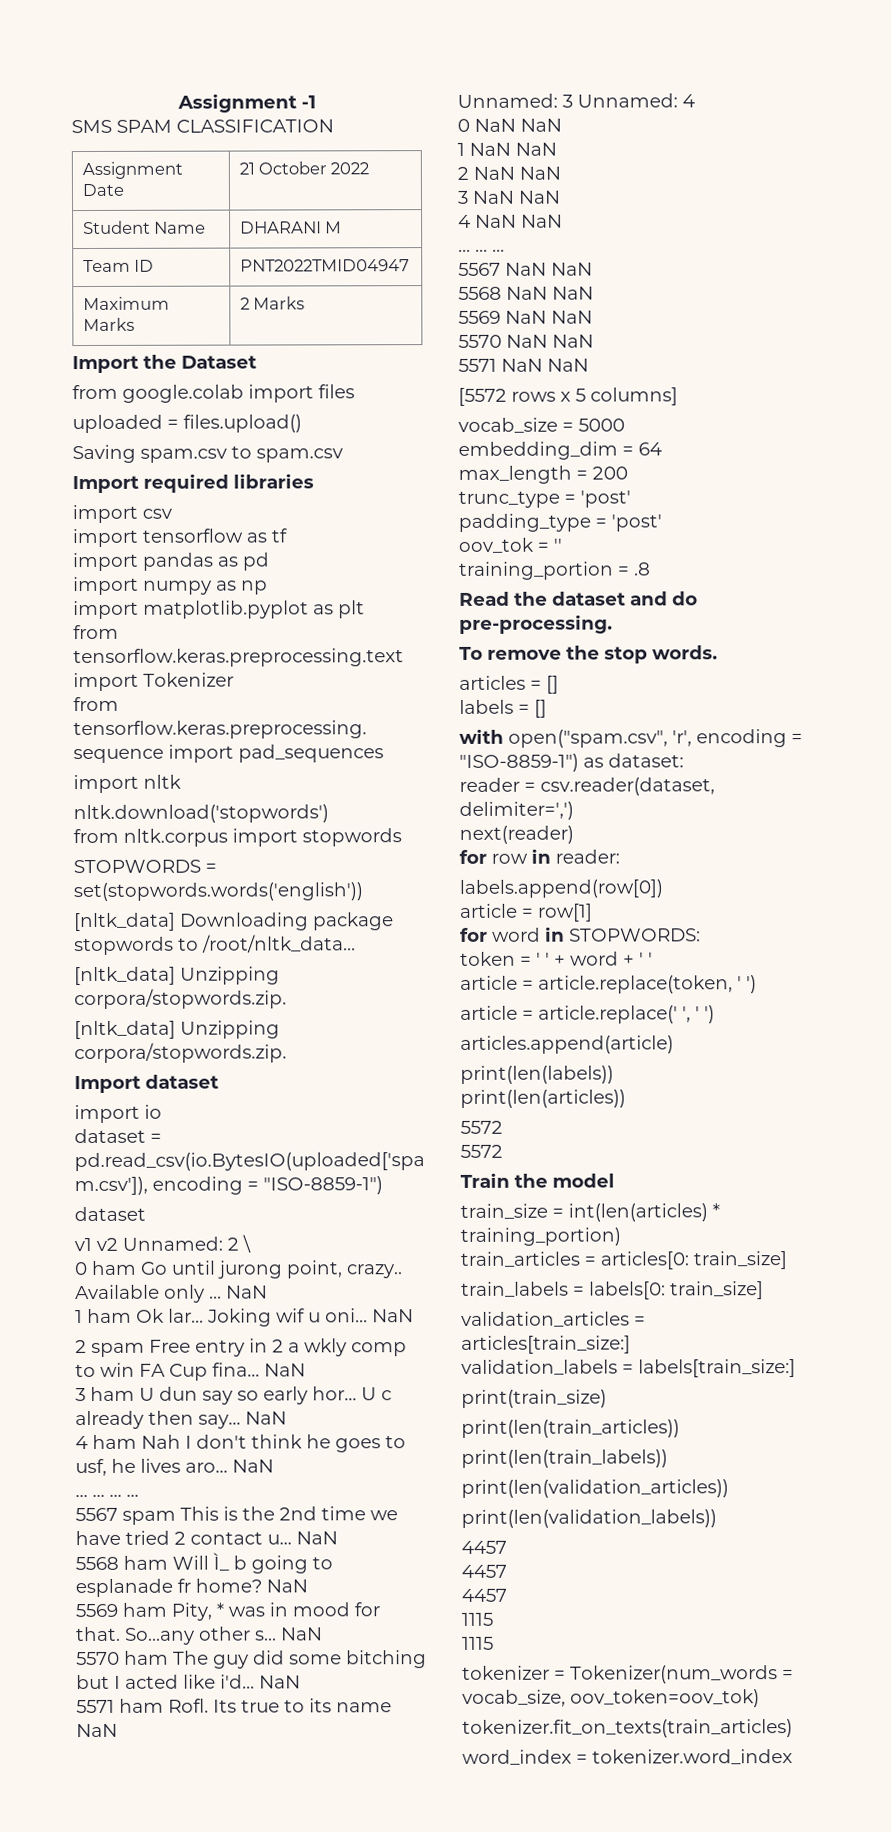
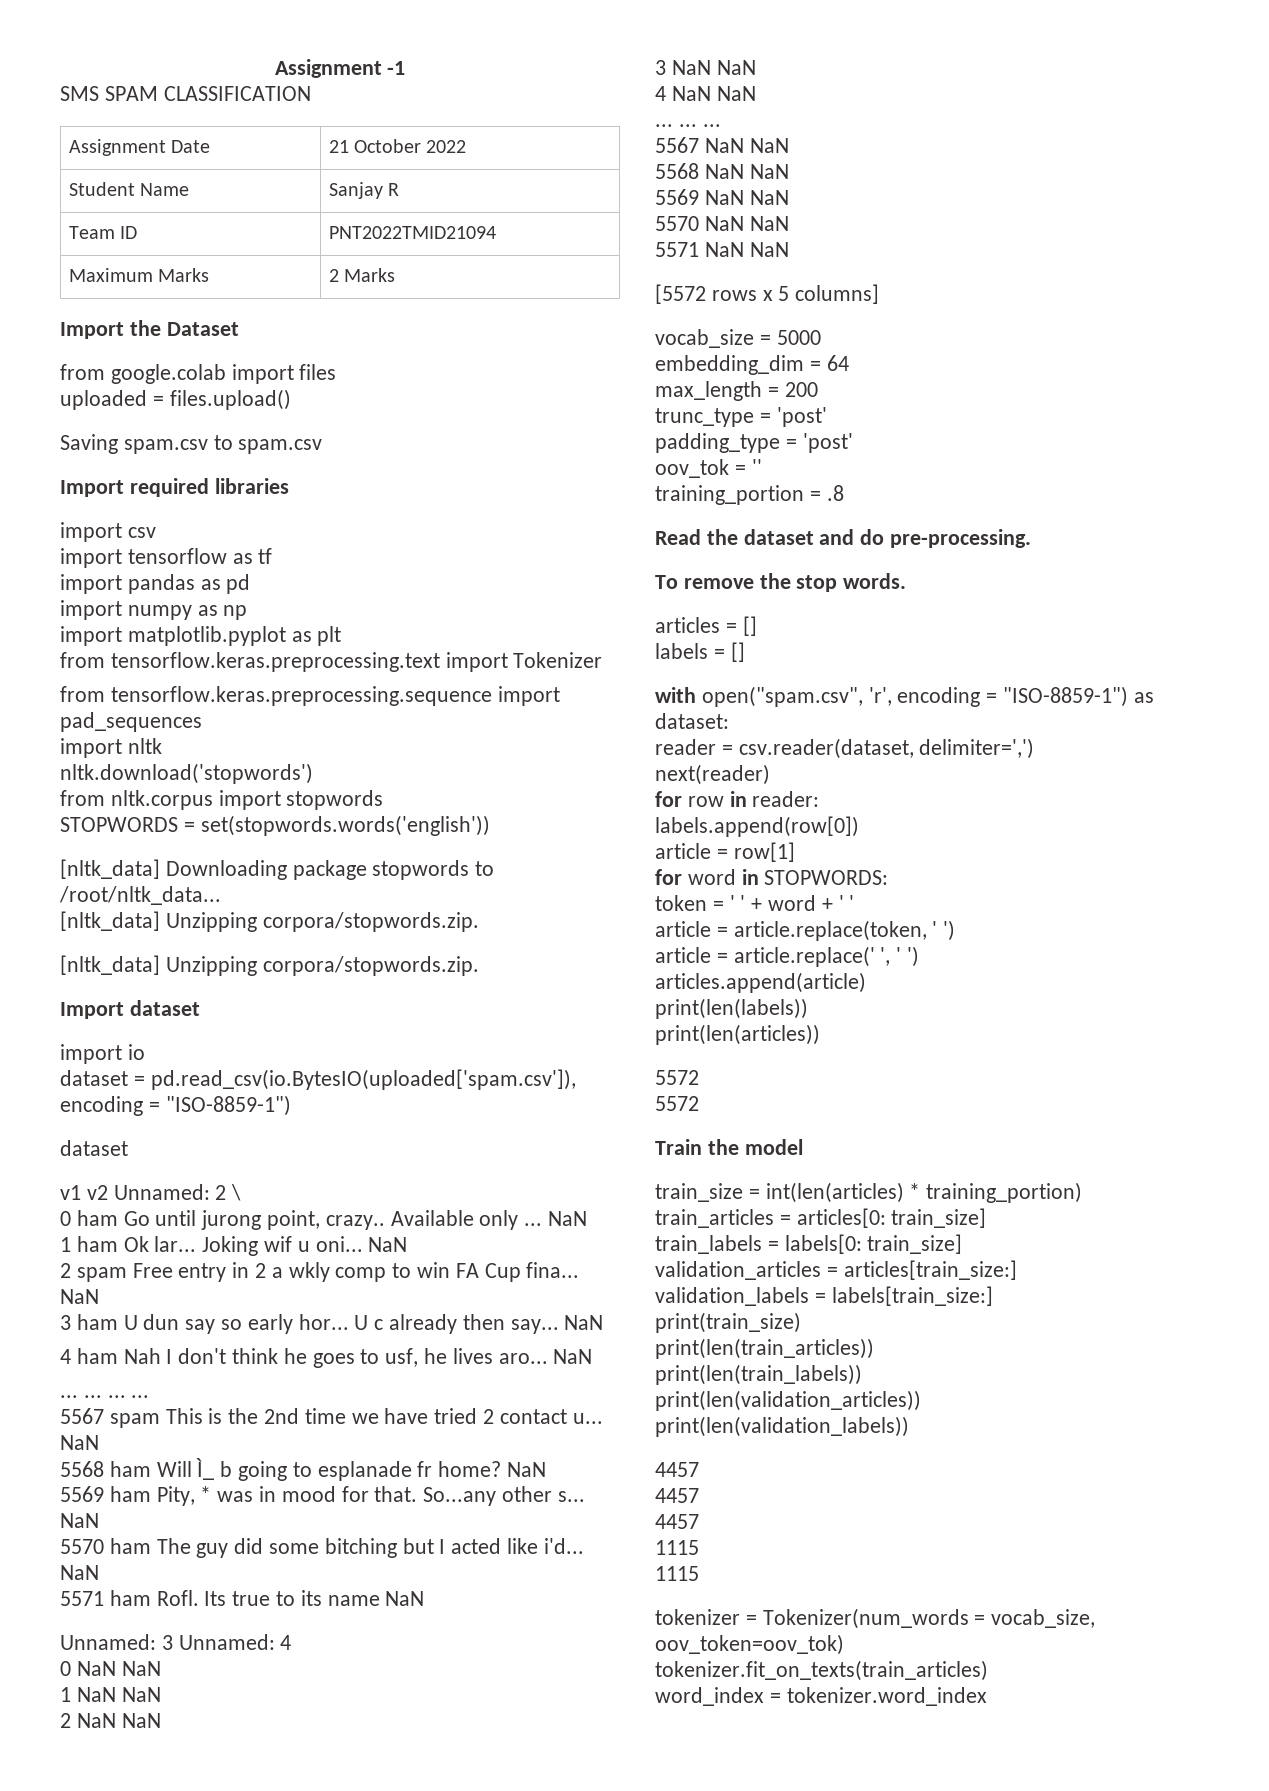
- Student Name | DHARANI M
+ Student Name | Sanjay R
- Team ID | PNT2022TMID04947
+ Team ID | PNT2022TMID21094

